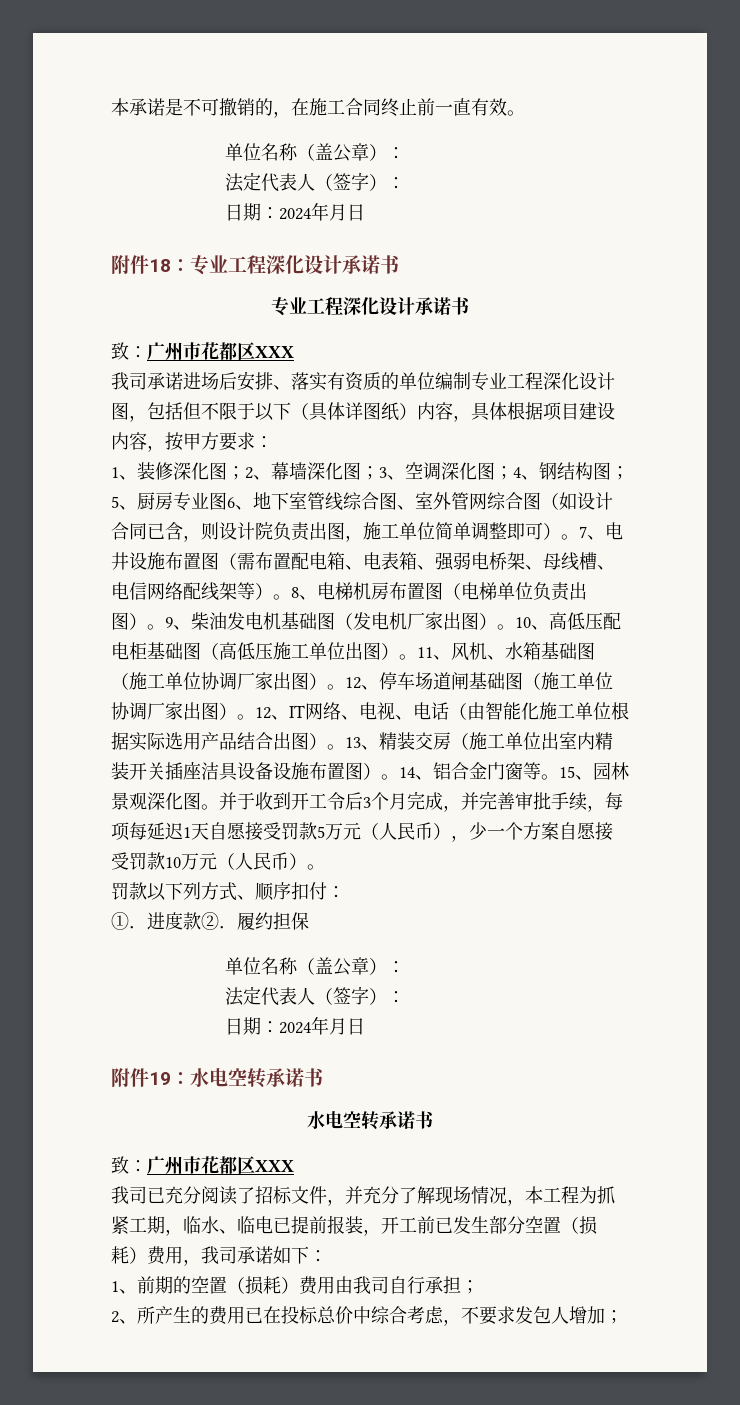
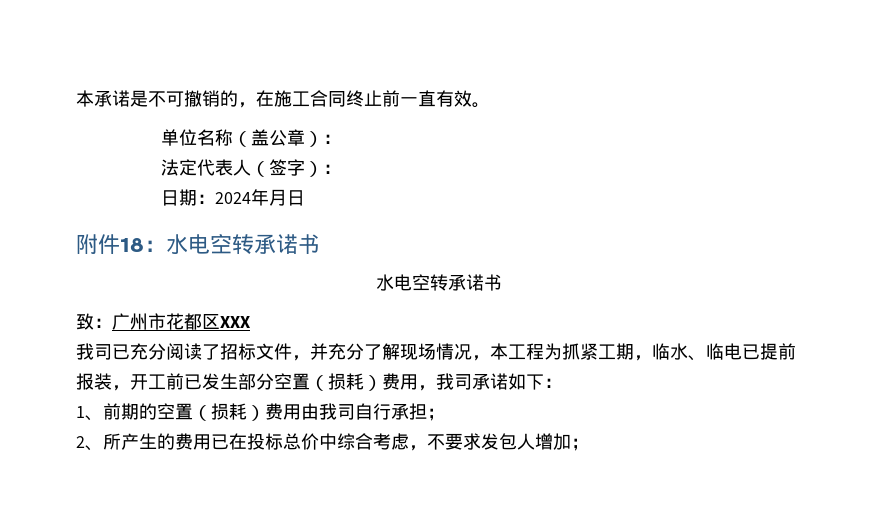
- 附件18：专业工程深化设计承诺书
- 专业工程深化设计承诺书
- 致：广州市花都区XXX
- 我司承诺进场后安排、落实有资质的单位编制专业工程深化设计图，包括但不限于以下（具体详图纸）内容，具体根据项目建设内容，按甲方要求：
- 1、装修深化图；2、幕墙深化图；3、空调深化图；4、钢结构图；5、厨房专业图6、地下室管线综合图、室外管网综合图（如设计合同已含，则设计院负责出图，施工单位简单调整即可）。7、电井设施布置图（需布置配电箱、电表箱、强弱电桥架、母线槽、电信网络配线架等）。8、电梯机房布置图（电梯单位负责出图）。9、柴油发电机基础图（发电机厂家出图）。10、高低压配电柜基础图（高低压施工单位出图）。11、风机、水箱基础图（施工单位协调厂家出图）。12、停车场道闸基础图（施工单位协调厂家出图）。12、IT网络、电视、电话（由智能化施工单位根据实际选用产品结合出图）。13、精装交房（施工单位出室内精装开关插座洁具设备设施布置图）。14、铝合金门窗等。15、园林景观深化图。并于收到开工令后3个月完成，并完善审批手续，每项每延迟1天自愿接受罚款5万元（人民币），少一个方案自愿接受罚款10万元（人民币）。
- 罚款以下列方式、顺序扣付：
- ①．进度款②．履约担保
- 单位名称（盖公章）：
- 法定代表人（签字）：
- 日期：2024年月日
- 附件19：水电空转承诺书
+ 附件18：水电空转承诺书

